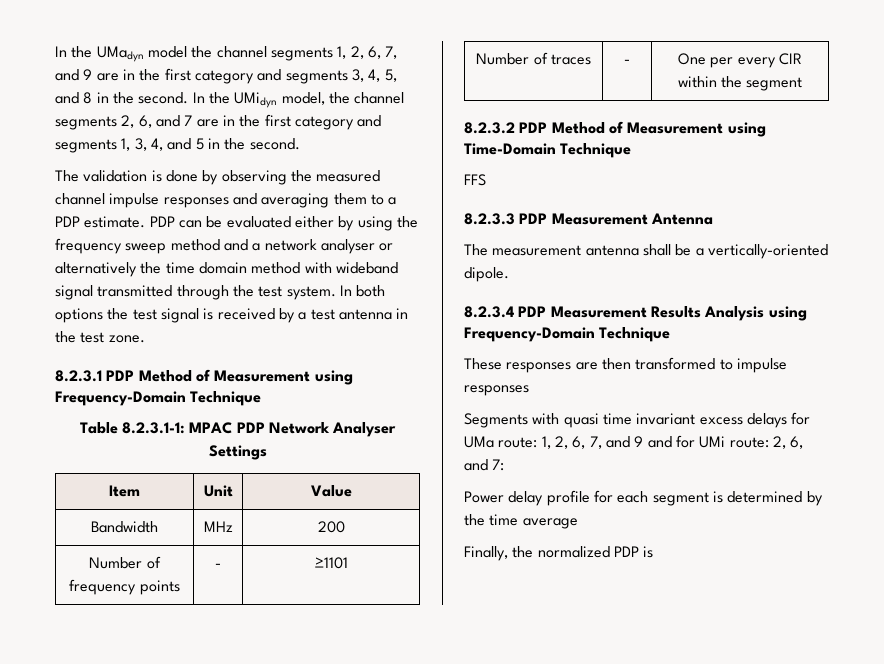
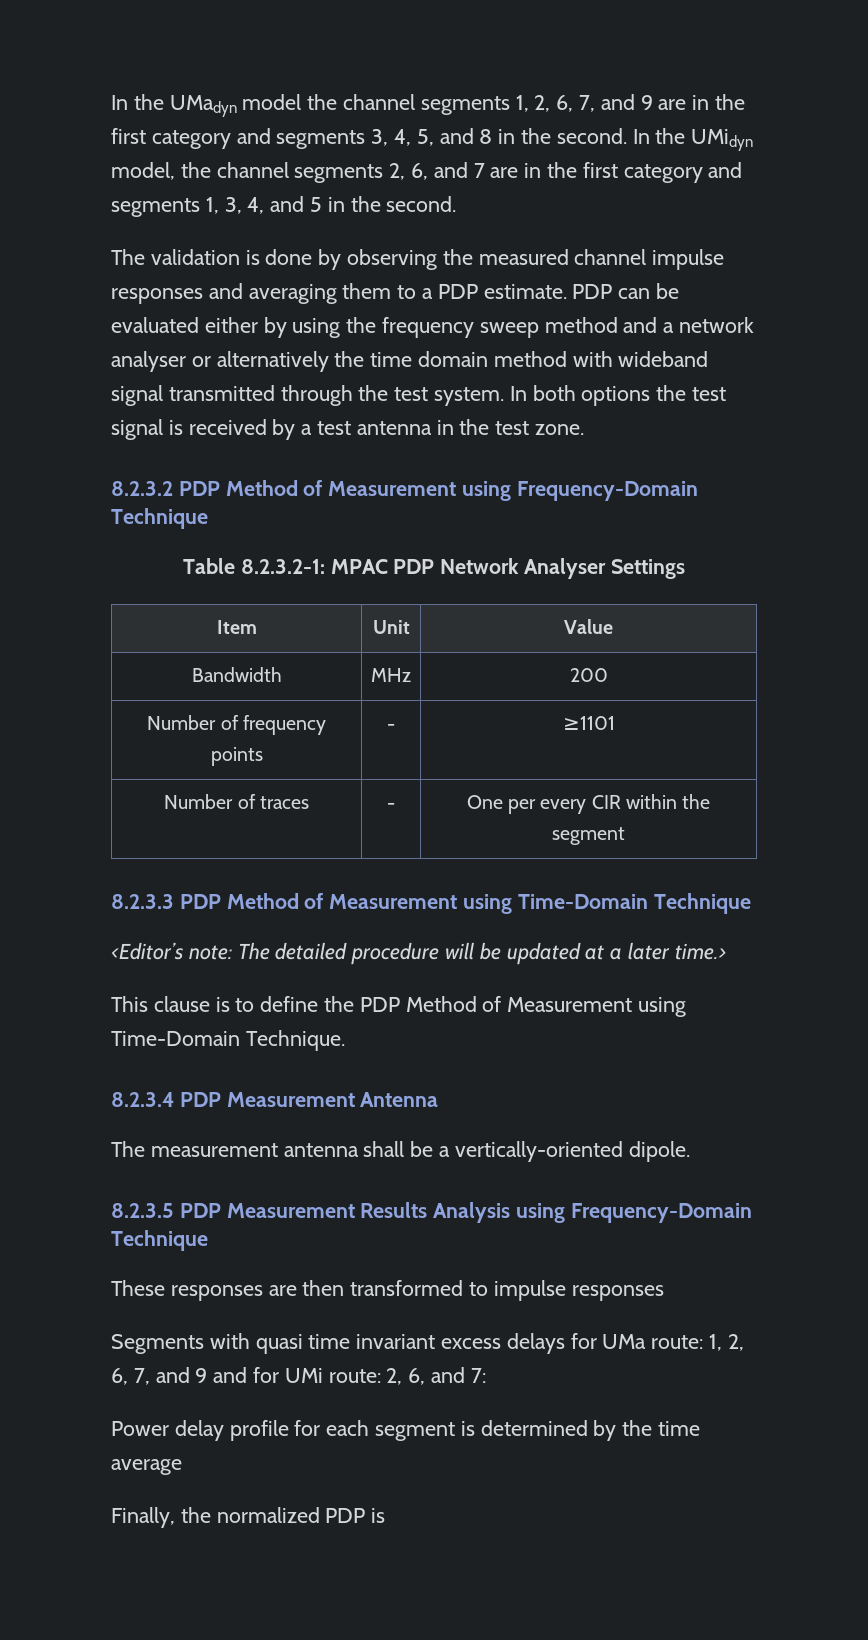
- 8.2.3.1 PDP Method of Measurement using Frequency-Domain Technique
+ 8.2.3.2 PDP Method of Measurement using Frequency-Domain Technique
- Table 8.2.3.1-1: MPAC PDP Network Analyser Settings
+ Table 8.2.3.2-1: MPAC PDP Network Analyser Settings
- 8.2.3.2 PDP Method of Measurement using Time-Domain Technique
+ 8.2.3.3 PDP Method of Measurement using Time-Domain Technique
- FFS
- 8.2.3.3 PDP Measurement Antenna
+ <Editor’s note: The detailed procedure will be updated at a later time.>
+ This clause is to define the PDP Method of Measurement using Time-Domain Technique.
+ 8.2.3.4 PDP Measurement Antenna
- 8.2.3.4 PDP Measurement Results Analysis using Frequency-Domain Technique
+ 8.2.3.5 PDP Measurement Results Analysis using Frequency-Domain Technique

